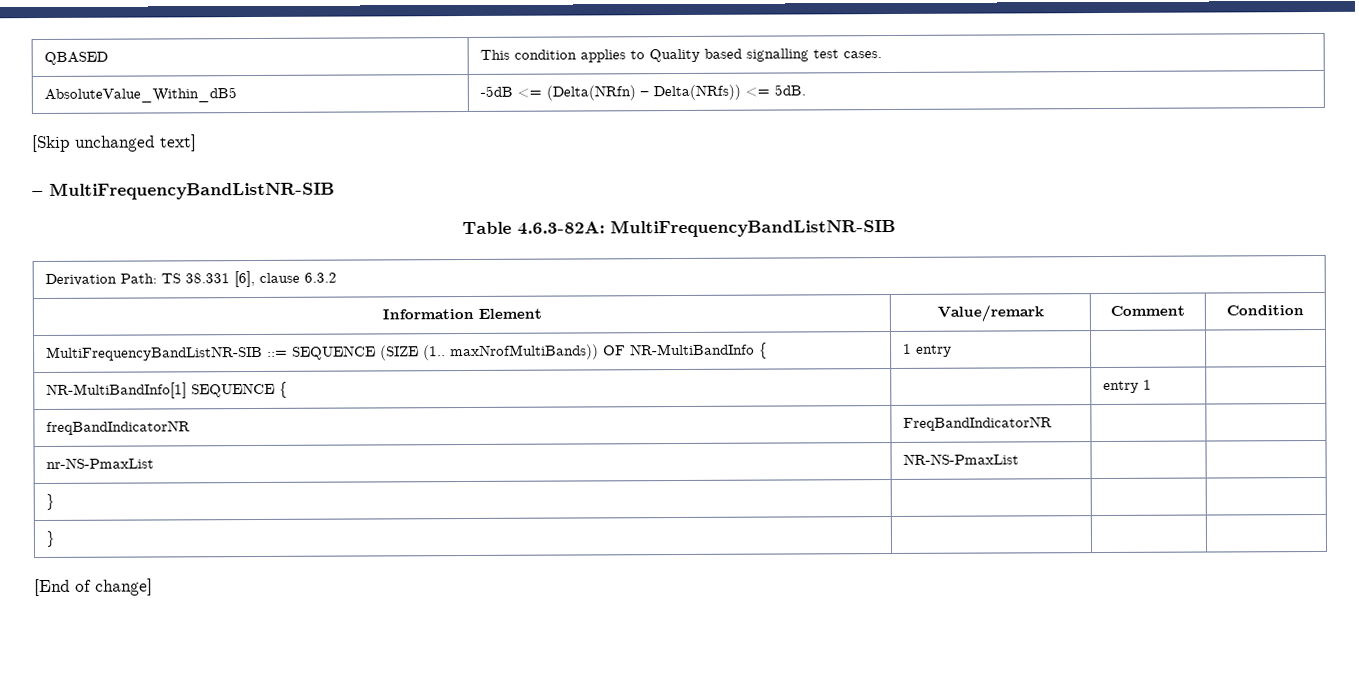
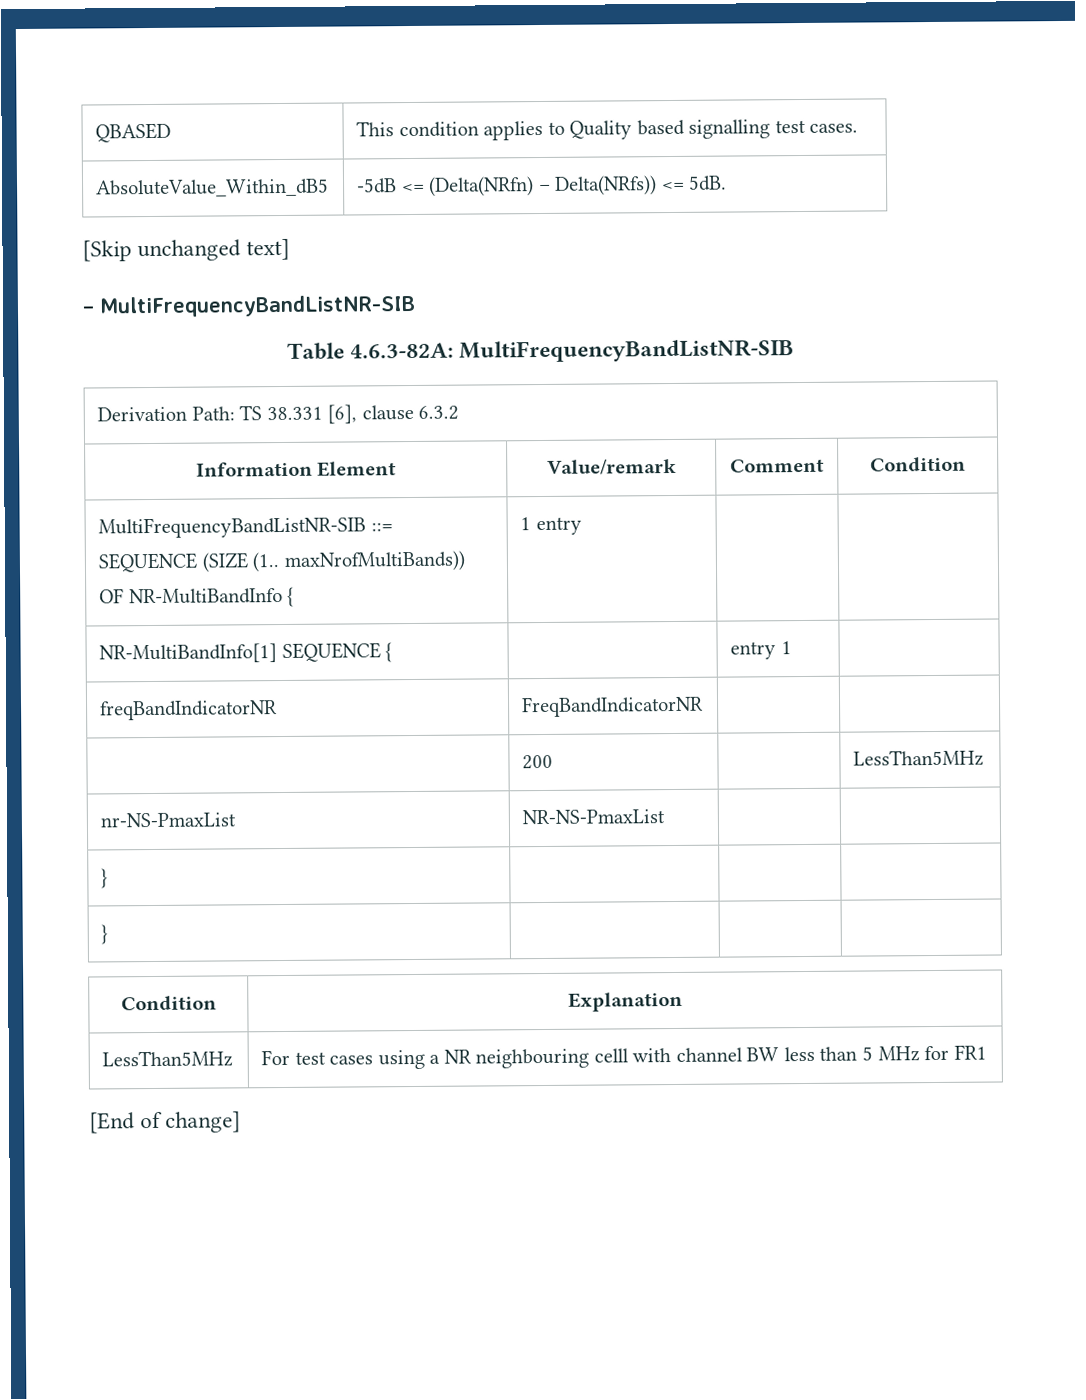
+ | 200 | | LessThan5MHz
+ Condition | Explanation
+ LessThan5MHz | For test cases using a NR neighbouring celll with channel BW less than 5 MHz for FR1

